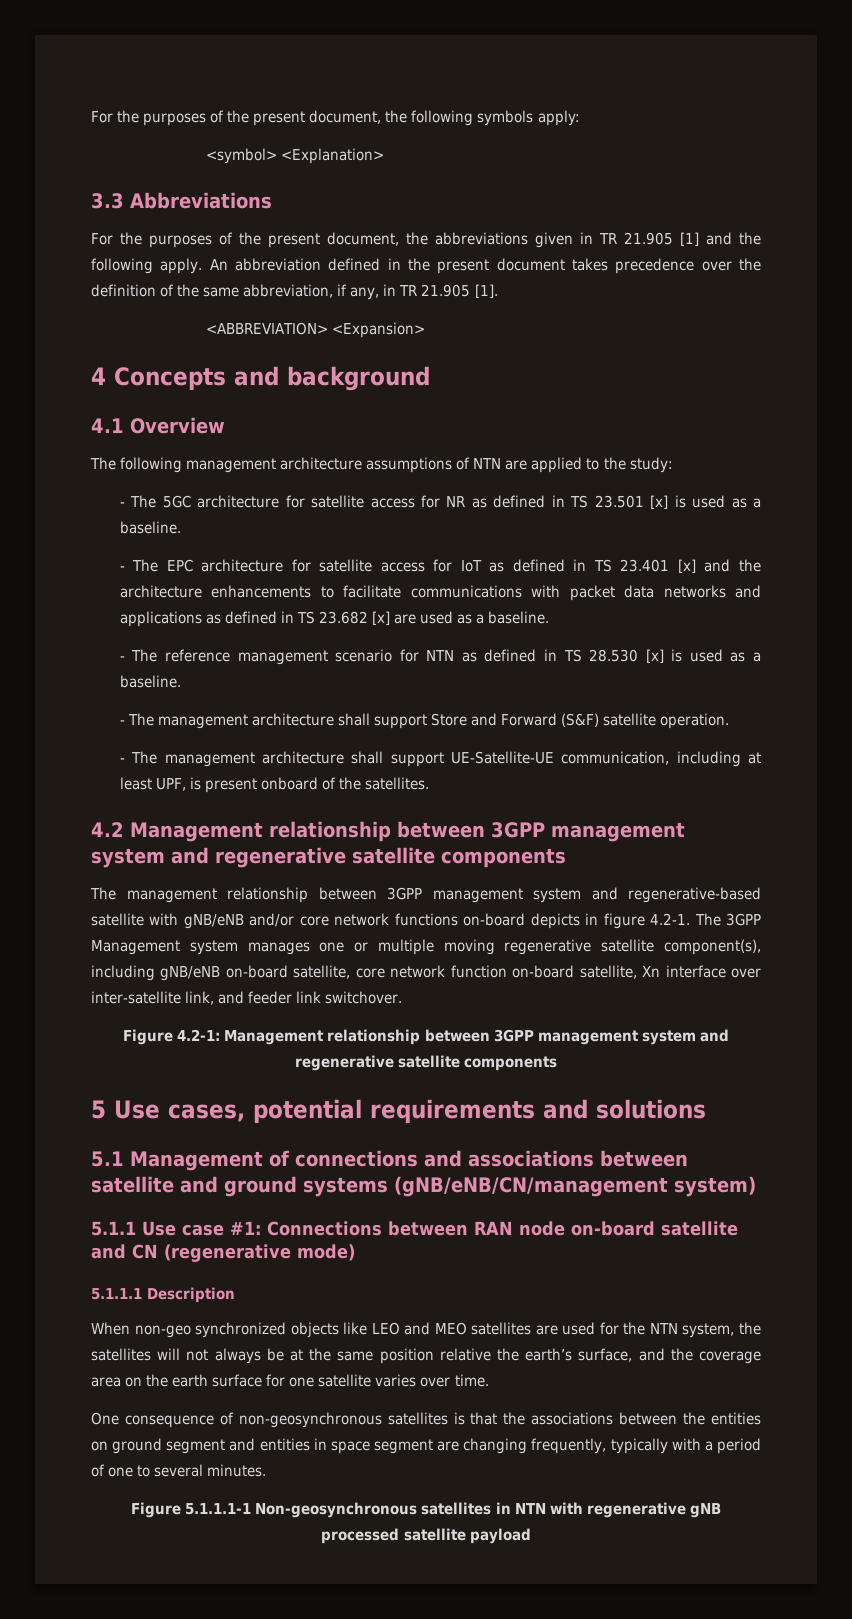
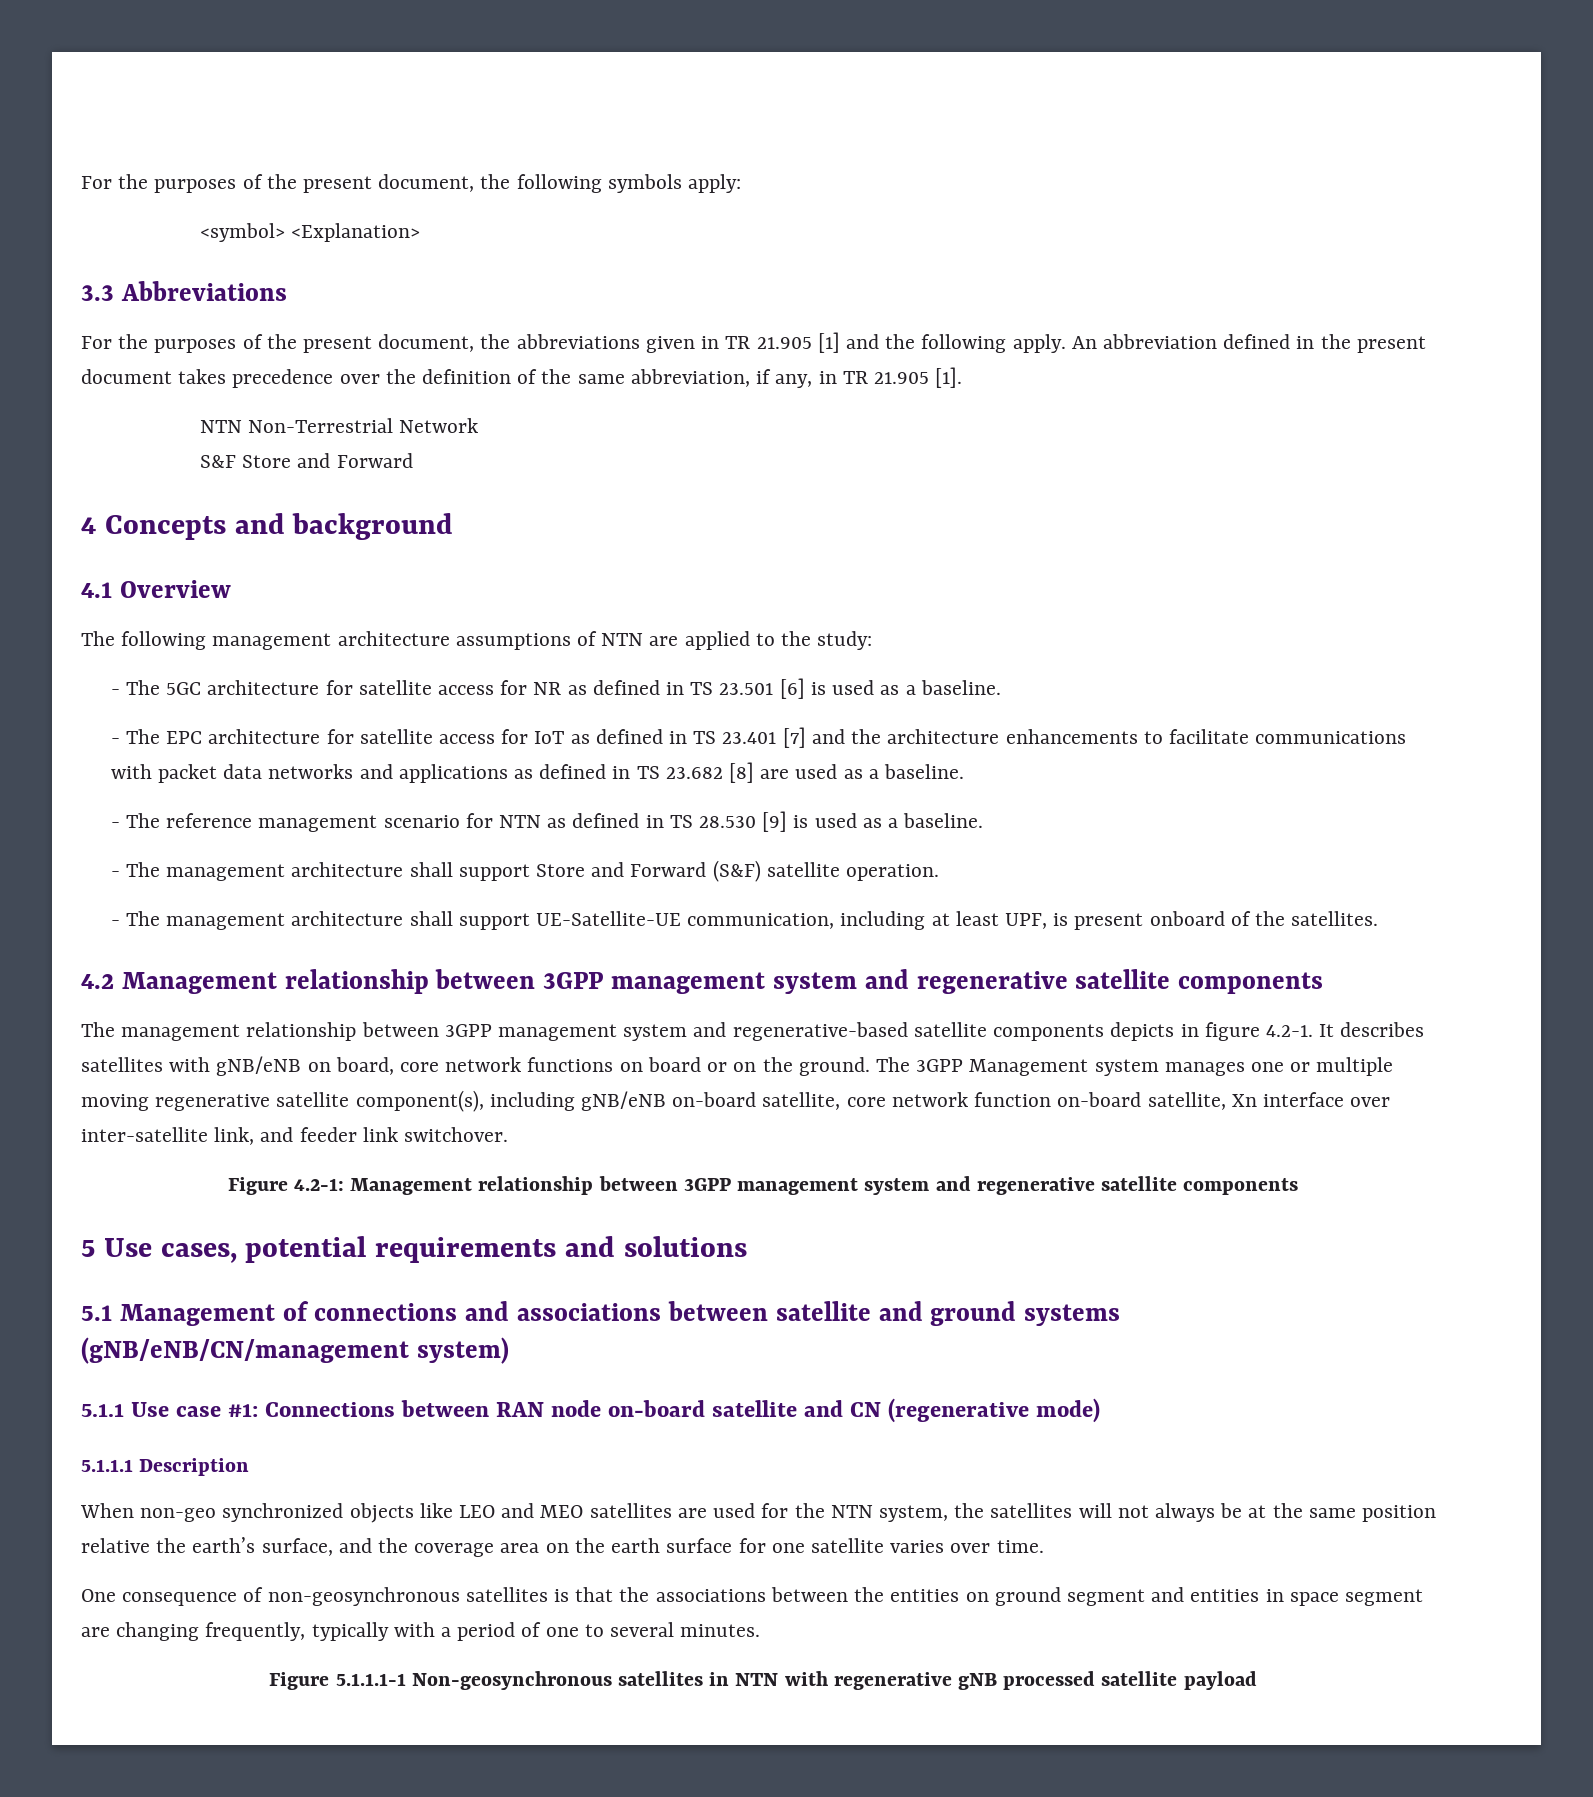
- <ABBREVIATION> <Expansion>
+ NTN Non-Terrestrial Network
+ S&F Store and Forward
- - The 5GC architecture for satellite access for NR as defined in TS 23.501 [x] is used as a baseline.
+ - The 5GC architecture for satellite access for NR as defined in TS 23.501 [6] is used as a baseline.
- - The EPC architecture for satellite access for IoT as defined in TS 23.401 [x] and the architecture enhancements to facilitate communications with packet data networks and applications as defined in TS 23.682 [x] are used as a baseline.
+ - The EPC architecture for satellite access for IoT as defined in TS 23.401 [7] and the architecture enhancements to facilitate communications with packet data networks and applications as defined in TS 23.682 [8] are used as a baseline.
- - The reference management scenario for NTN as defined in TS 28.530 [x] is used as a baseline.
+ - The reference management scenario for NTN as defined in TS 28.530 [9] is used as a baseline.
- The management relationship between 3GPP management system and regenerative-based satellite with gNB/eNB and/or core network functions on-board depicts in figure 4.2-1. The 3GPP Management system manages one or multiple moving regenerative satellite component(s), including gNB/eNB on-board satellite, core network function on-board satellite, Xn interface over inter-satellite link, and feeder link switchover.
+ The management relationship between 3GPP management system and regenerative-based satellite components depicts in figure 4.2-1. It describes satellites with gNB/eNB on board, core network functions on board or on the ground. The 3GPP Management system manages one or multiple moving regenerative satellite component(s), including gNB/eNB on-board satellite, core network function on-board satellite, Xn interface over inter-satellite link, and feeder link switchover.

